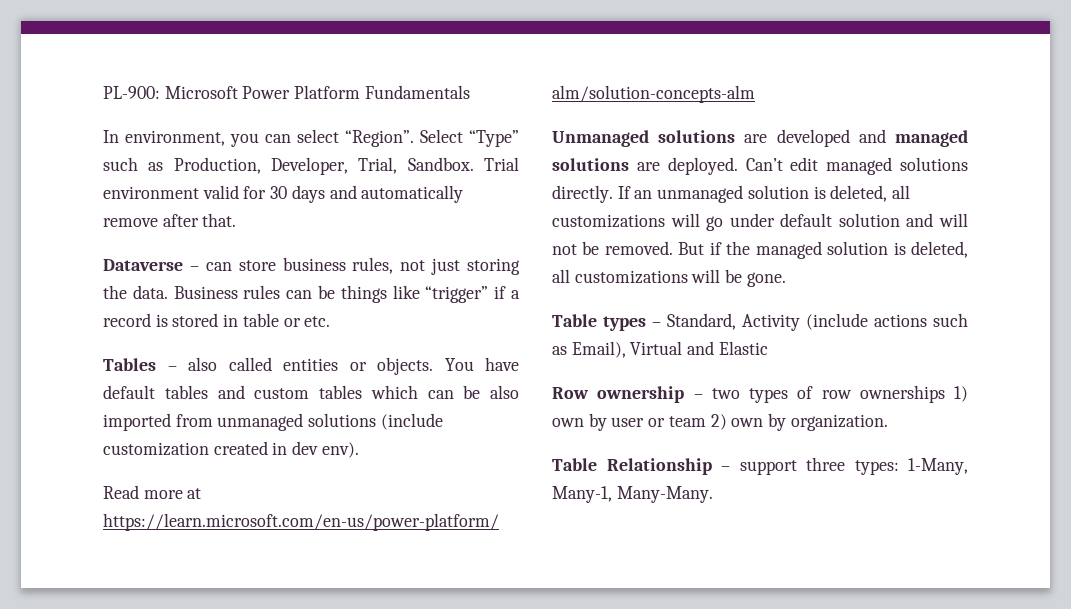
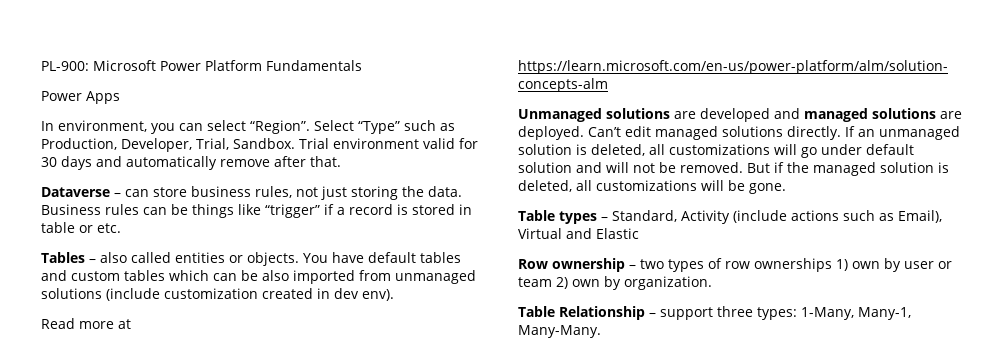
+ Power Apps

